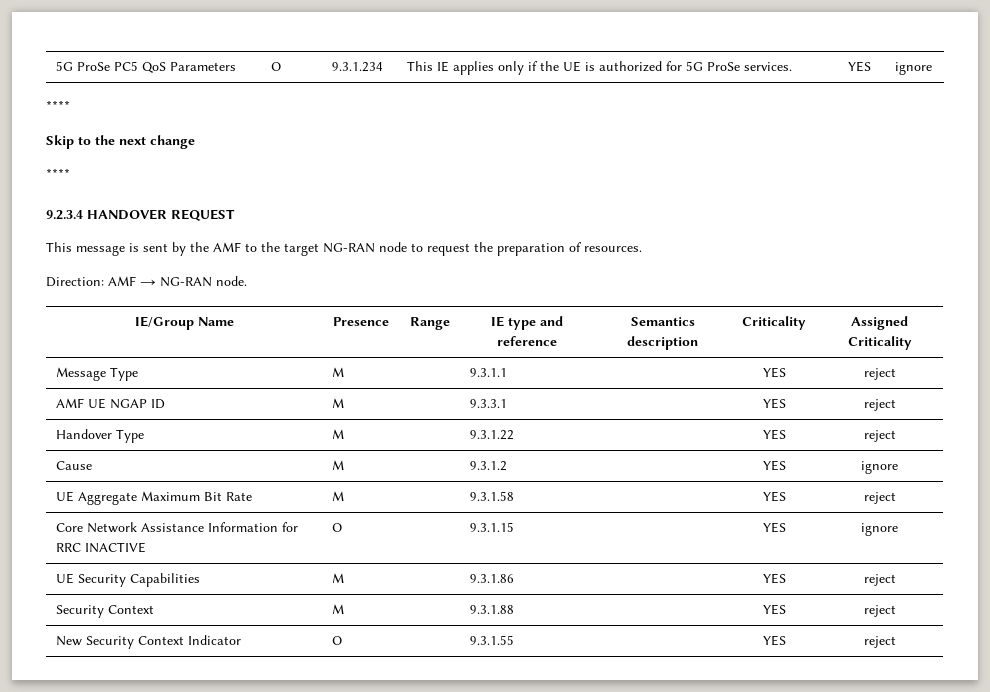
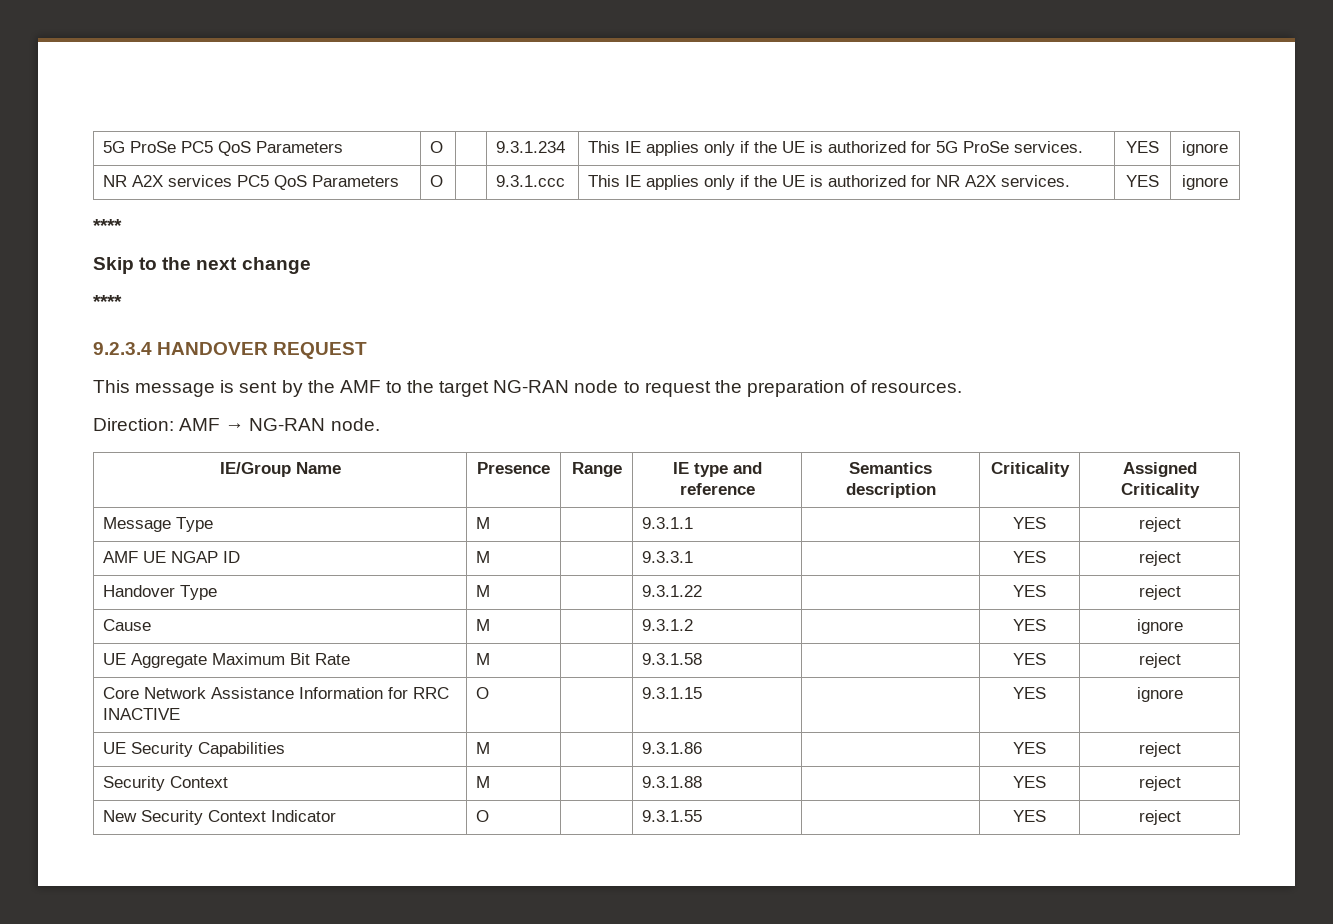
+ NR A2X services PC5 QoS Parameters | O | | 9.3.1.ccc | This IE applies only if the UE is authorized for NR A2X services. | YES | ignore

